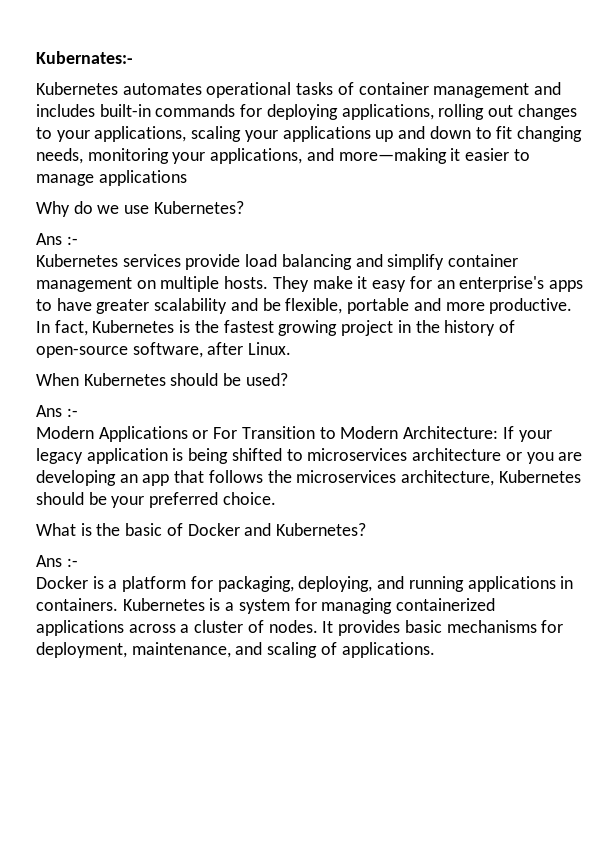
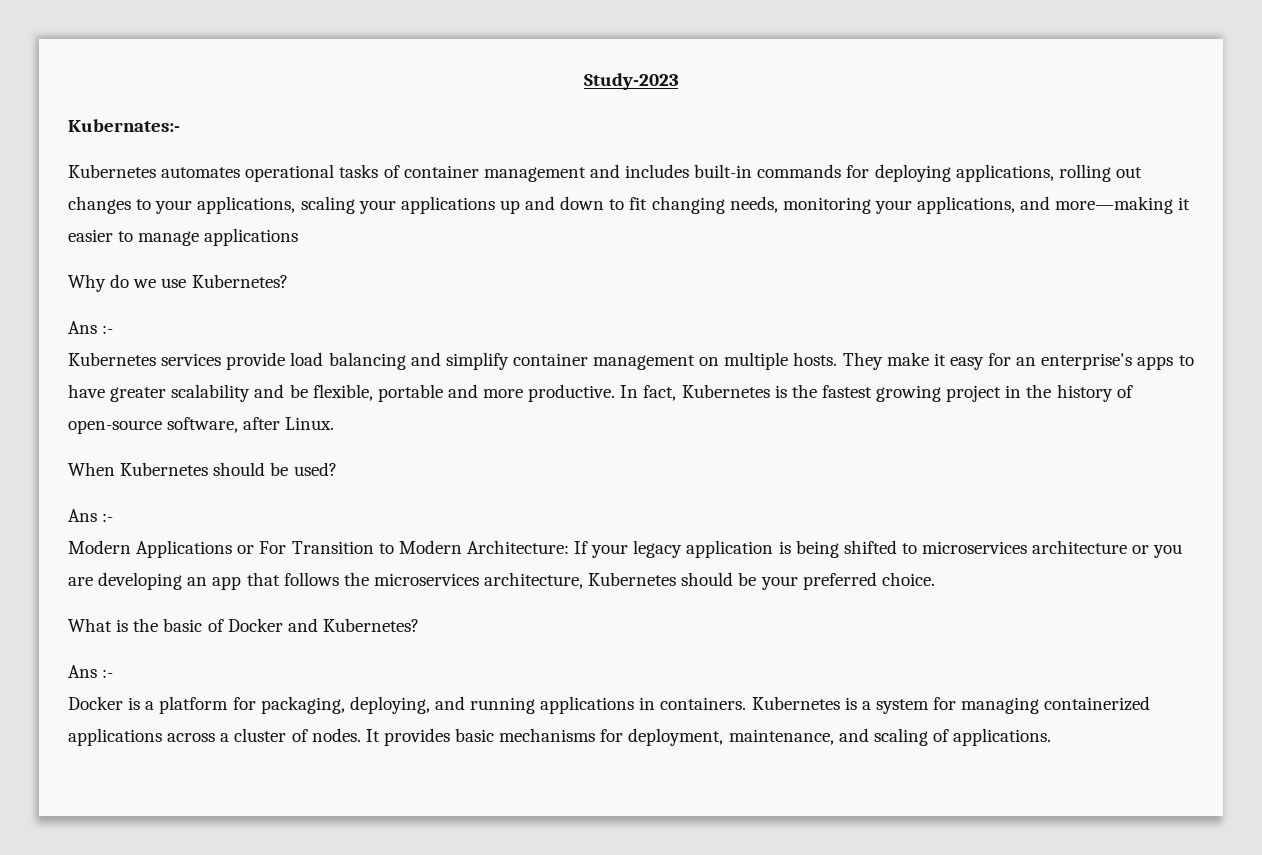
+ Study-2023

